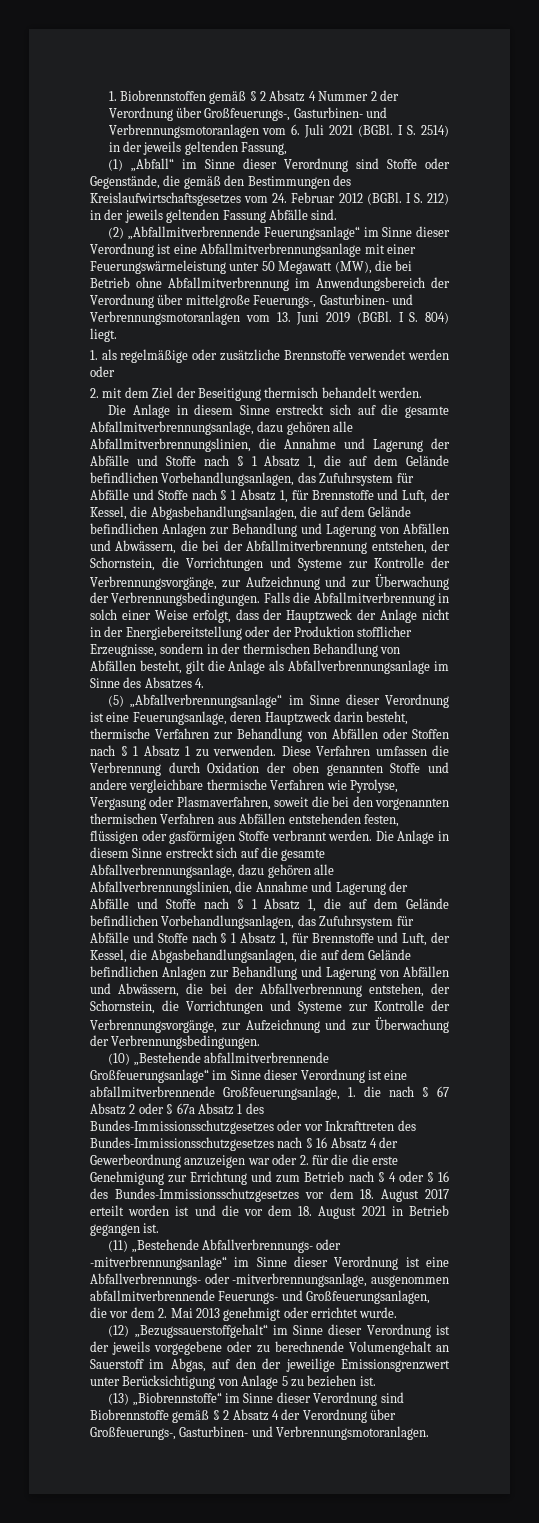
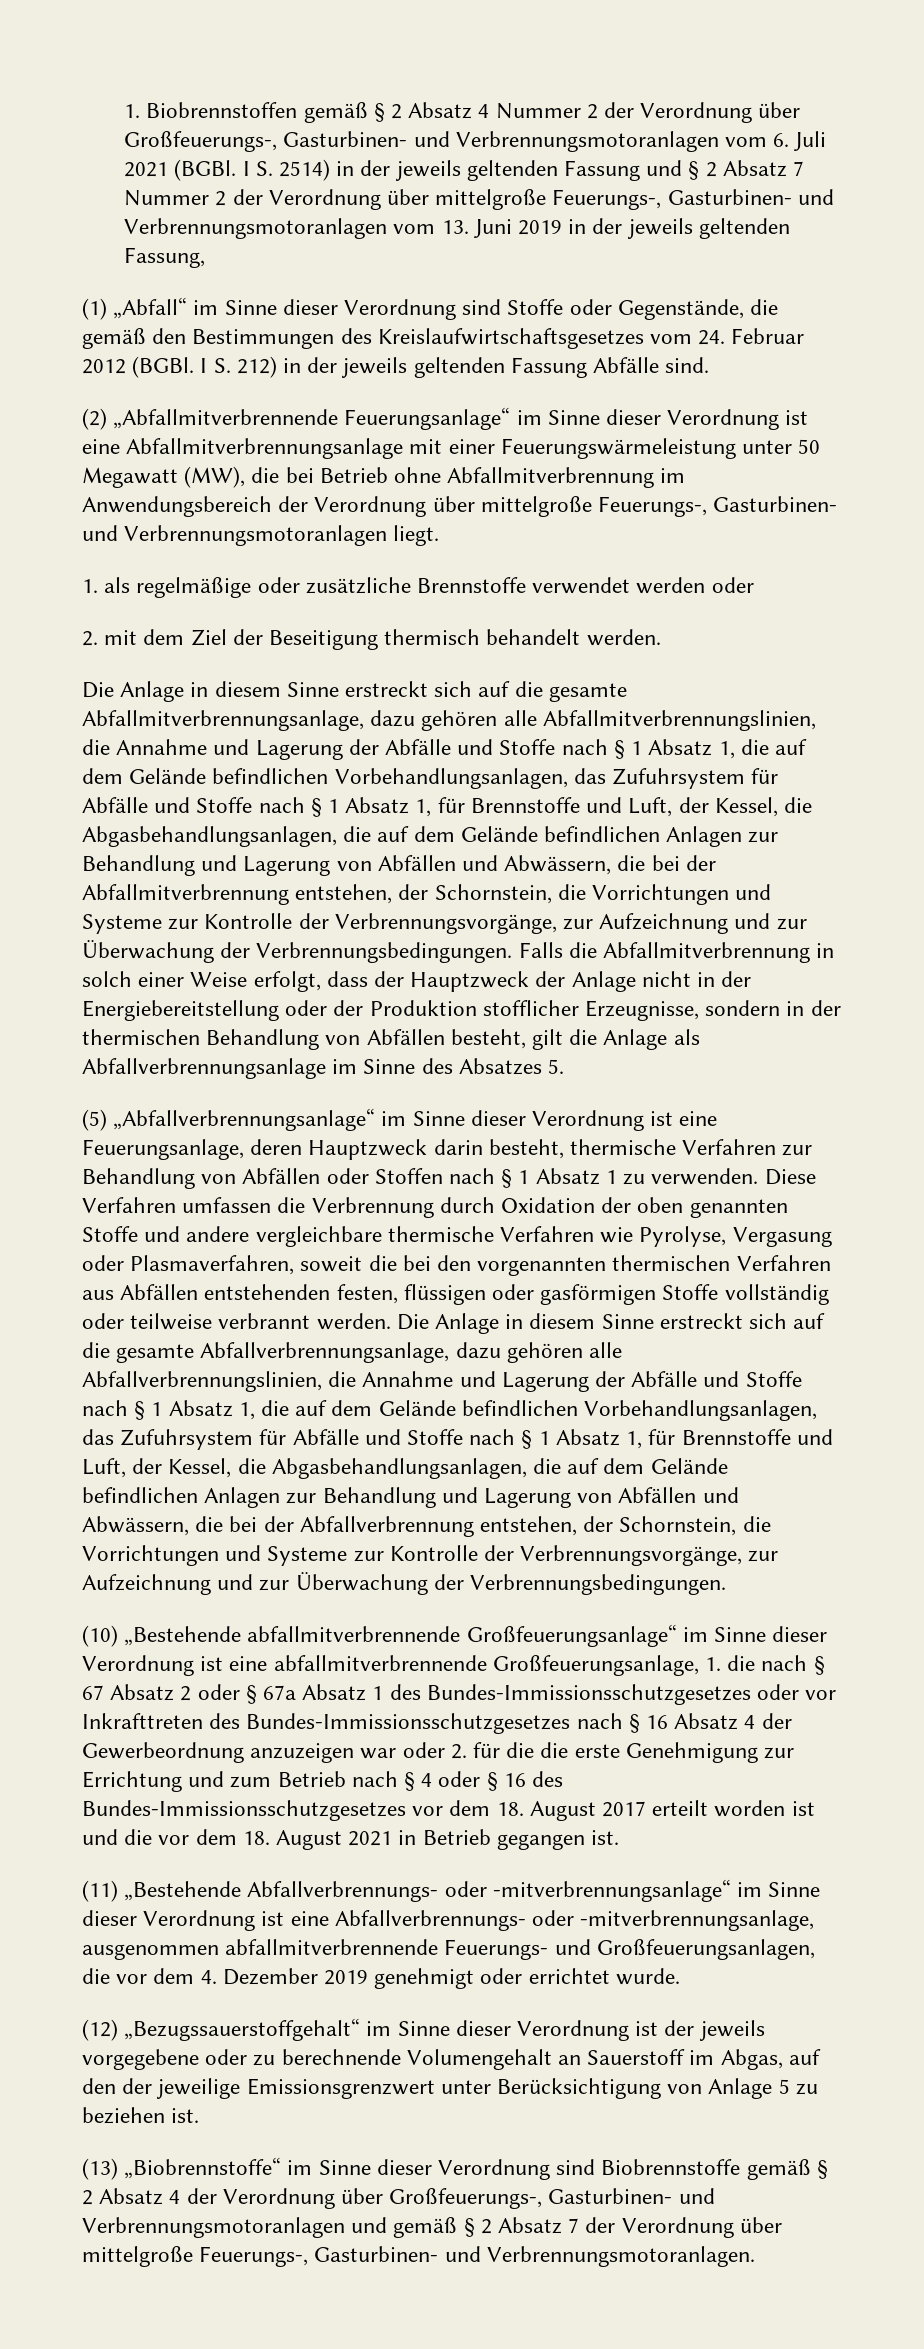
- I S. 2514) in der jeweils geltenden Fassung,
+ I S. 2514) in der jeweils geltenden Fassung und § 2 Absatz 7 Nummer 2 der Verordnung über mittelgroße Feuerungs-, Gasturbinen- und Verbrennungsmotoranlagen vom 13. Juni 2019 in der jeweils geltenden Fassung,
- (2) „Abfallmitverbrennende Feuerungsanlage“ im Sinne dieser Verordnung ist eine Abfallmitverbrennungsanlage mit einer Feuerungswärmeleistung unter 50 Megawatt (MW), die bei Betrieb ohne Abfallmitverbrennung im Anwendungsbereich der Verordnung über mittelgroße Feuerungs-, Gasturbinen- und Verbrennungsmotoranlagen vom 13. Juni 2019 (BGBl. I S. 804) liegt.
+ (2) „Abfallmitverbrennende Feuerungsanlage“ im Sinne dieser Verordnung ist eine Abfallmitverbrennungsanlage mit einer Feuerungswärmeleistung unter 50 Megawatt (MW), die bei Betrieb ohne Abfallmitverbrennung im Anwendungsbereich der Verordnung über mittelgroße Feuerungs-, Gasturbinen- und Verbrennungsmotoranlagen liegt.
- Falls die Abfallmitverbrennung in solch einer Weise erfolgt, dass der Hauptzweck der Anlage nicht in der Energiebereitstellung oder der Produktion stofflicher Erzeugnisse, sondern in der thermischen Behandlung von Abfällen besteht, gilt die Anlage als Abfallverbrennungsanlage im Sinne des Absatzes 4.
+ Falls die Abfallmitverbrennung in solch einer Weise erfolgt, dass der Hauptzweck der Anlage nicht in der Energiebereitstellung oder der Produktion stofflicher Erzeugnisse, sondern in der thermischen Behandlung von Abfällen besteht, gilt die Anlage als Abfallverbrennungsanlage im Sinne des Absatzes 5.
- Diese Verfahren umfassen die Verbrennung durch Oxidation der oben genannten Stoffe und andere vergleichbare thermische Verfahren wie Pyrolyse, Vergasung oder Plasmaverfahren, soweit die bei den vorgenannten thermischen Verfahren aus Abfällen entstehenden festen, flüssigen oder gasförmigen Stoffe verbrannt werden.
+ Diese Verfahren umfassen die Verbrennung durch Oxidation der oben genannten Stoffe und andere vergleichbare thermische Verfahren wie Pyrolyse, Vergasung oder Plasmaverfahren, soweit die bei den vorgenannten thermischen Verfahren aus Abfällen entstehenden festen, flüssigen oder gasförmigen Stoffe vollständig oder teilweise verbrannt werden.
- (11) „Bestehende Abfallverbrennungs- oder -mitverbrennungsanlage“ im Sinne dieser Verordnung ist eine Abfallverbrennungs- oder -mitverbrennungsanlage, ausgenommen abfallmitverbrennende Feuerungs- und Großfeuerungsanlagen, die vor dem 2. Mai 2013 genehmigt oder errichtet wurde.
+ (11) „Bestehende Abfallverbrennungs- oder -mitverbrennungsanlage“ im Sinne dieser Verordnung ist eine Abfallverbrennungs- oder -mitverbrennungsanlage, ausgenommen abfallmitverbrennende Feuerungs- und Großfeuerungsanlagen, die vor dem 4. Dezember 2019 genehmigt oder errichtet wurde.
- (13) „Biobrennstoffe“ im Sinne dieser Verordnung sind Biobrennstoffe gemäß § 2 Absatz 4 der Verordnung über Großfeuerungs-, Gasturbinen- und Verbrennungsmotoranlagen.
+ (13) „Biobrennstoffe“ im Sinne dieser Verordnung sind Biobrennstoffe gemäß § 2 Absatz 4 der Verordnung über Großfeuerungs-, Gasturbinen- und Verbrennungsmotoranlagen und gemäß § 2 Absatz 7 der Verordnung über mittelgroße Feuerungs-, Gasturbinen- und Verbrennungsmotoranlagen.

